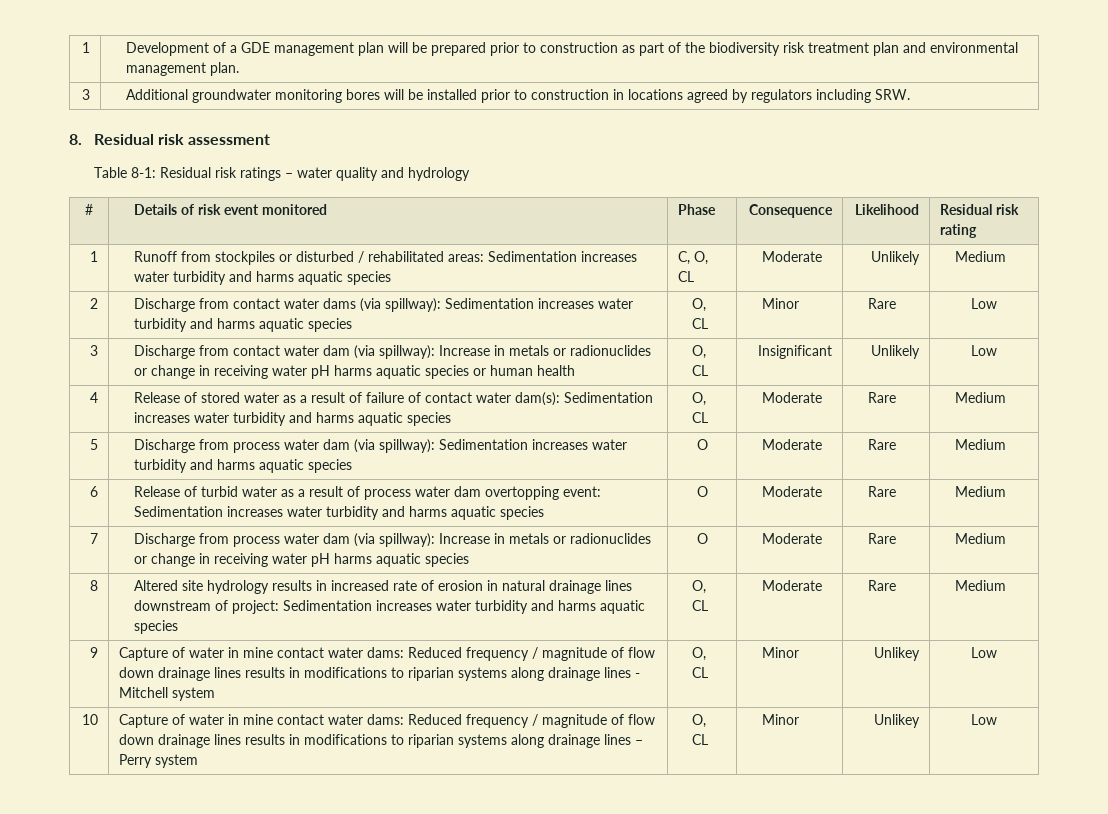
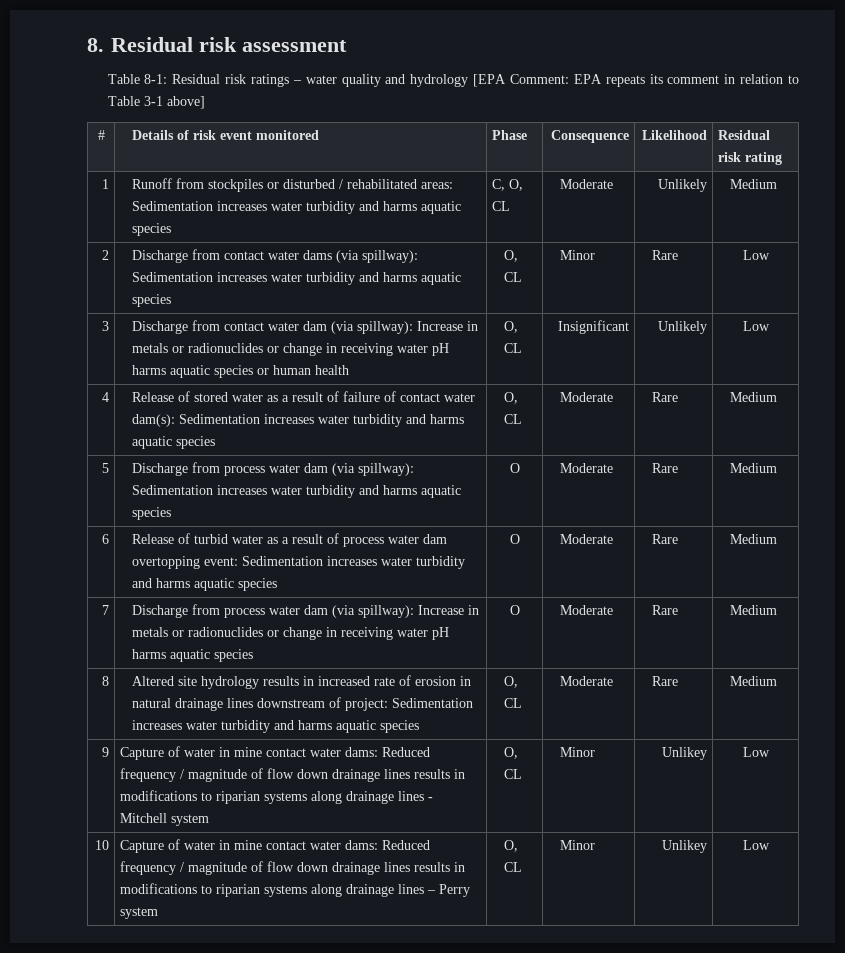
- 1 | Development of a GDE management plan will be prepared prior to construction as part of the biodiversity risk treatment plan and environmental management plan.
- 3 | Additional groundwater monitoring bores will be installed prior to construction in locations agreed by regulators including SRW.
- Table 8-1: Residual risk ratings – water quality and hydrology
+ Table 8-1: Residual risk ratings – water quality and hydrology [EPA Comment: EPA repeats its comment in relation to Table 3-1 above]

